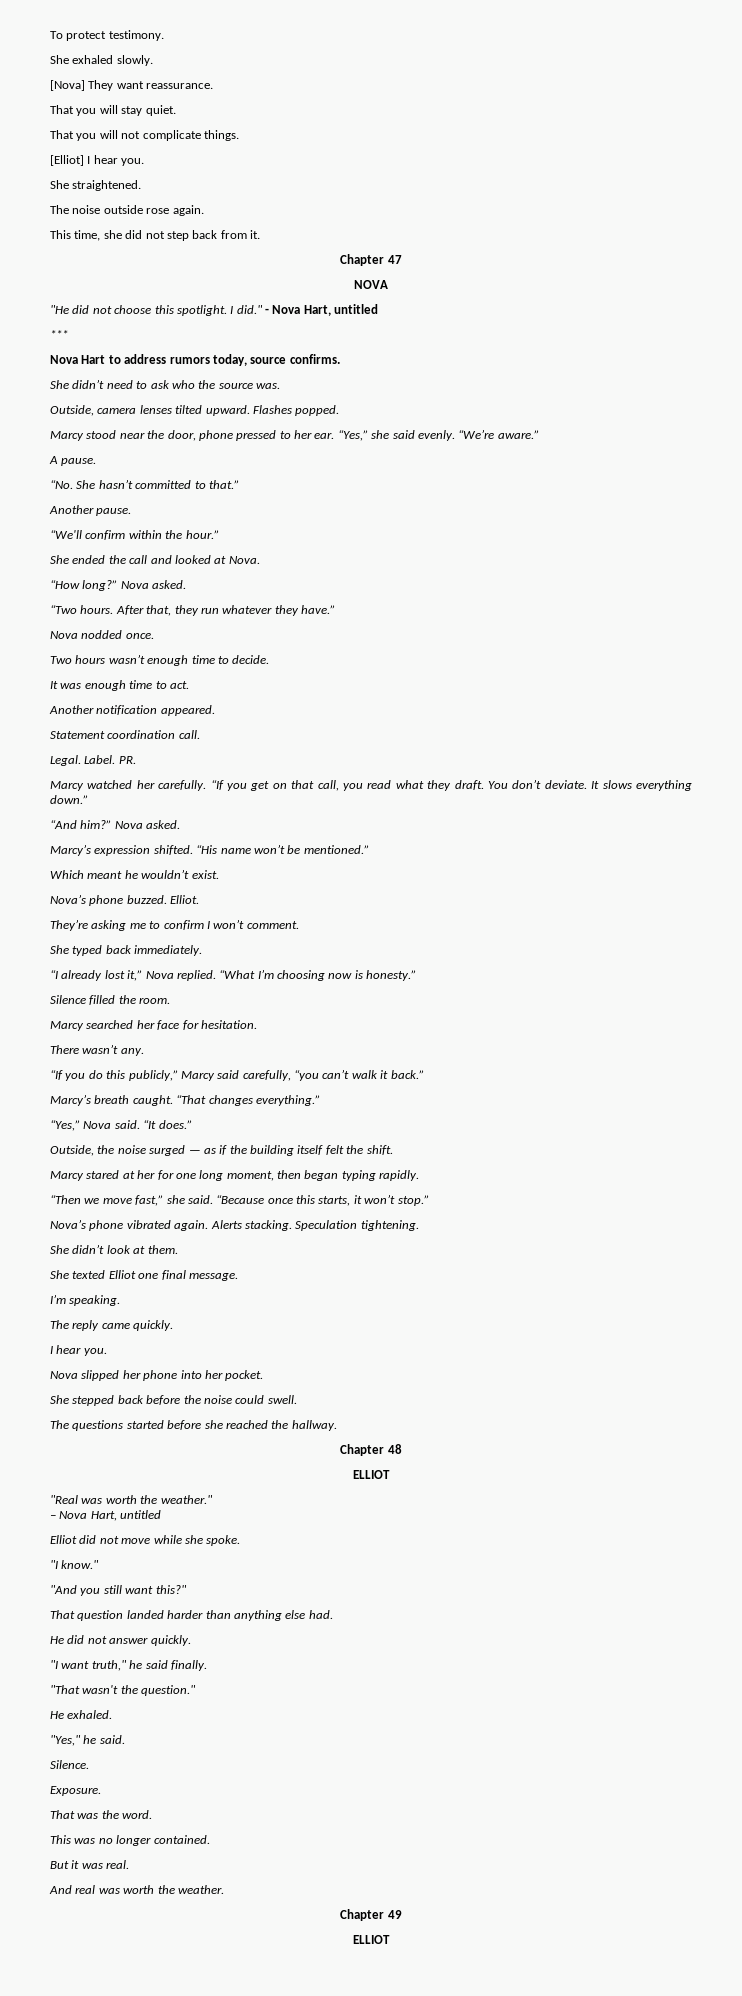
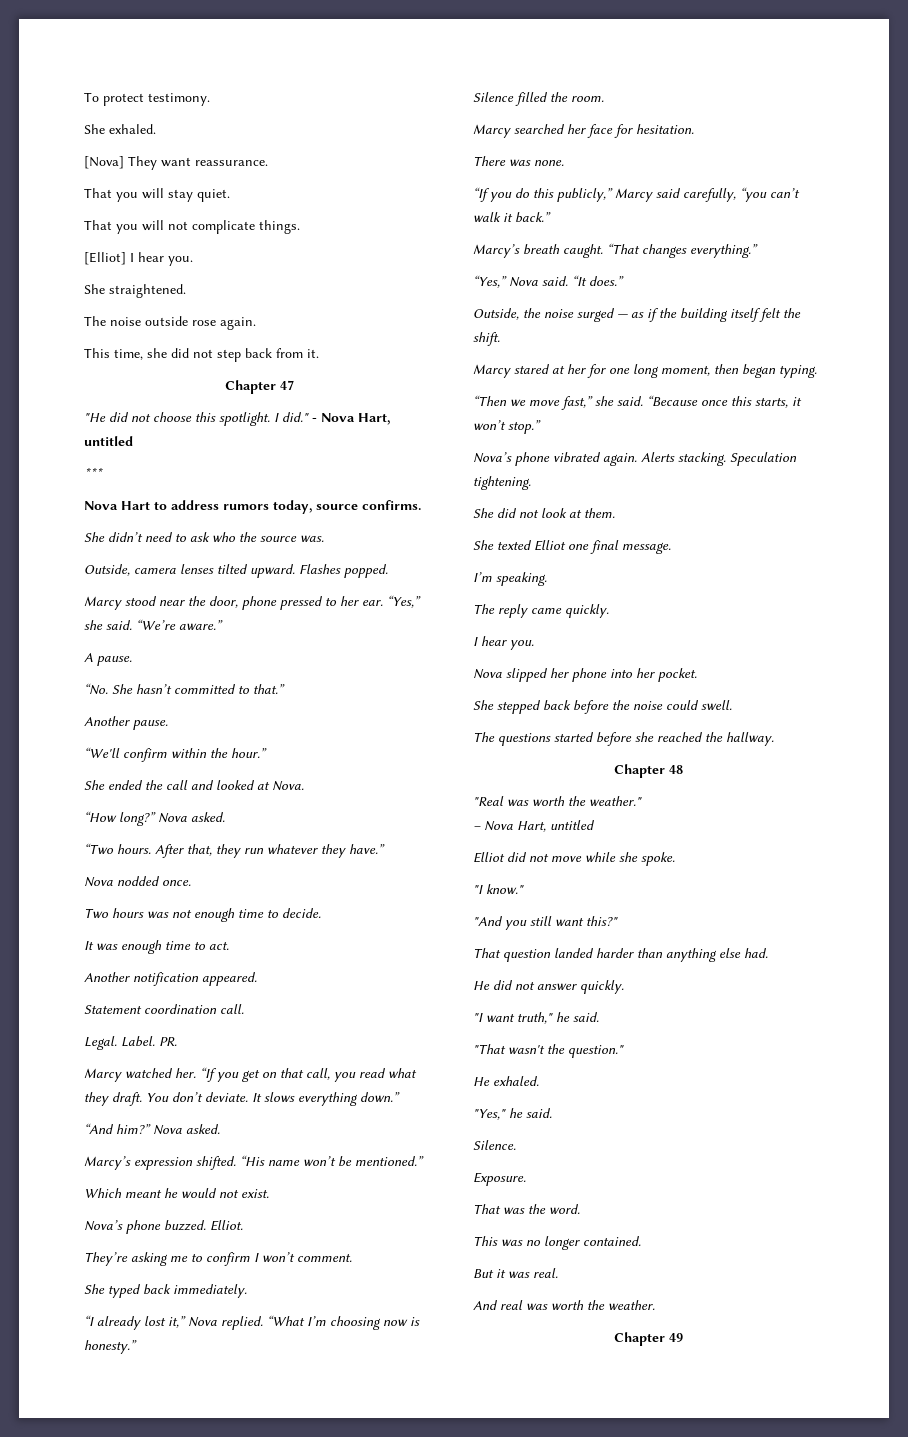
- She exhaled slowly.
+ She exhaled.
- NOVA
- “Yes,” she said evenly.
+ “Yes,” she said.
- Two hours wasn’t enough time to decide.
+ Two hours was not enough time to decide.
- Marcy watched her carefully.
+ Marcy watched her.
- Which meant he wouldn’t exist.
+ Which meant he would not exist.
- There wasn’t any.
+ There was none.
- Marcy stared at her for one long moment, then began typing rapidly.
+ Marcy stared at her for one long moment, then began typing.
- She didn’t look at them.
+ She did not look at them.
  Chapter 48
- ELLIOT
- "I want truth," he said finally.
+ "I want truth," he said.
  Chapter 49
- ELLIOT

